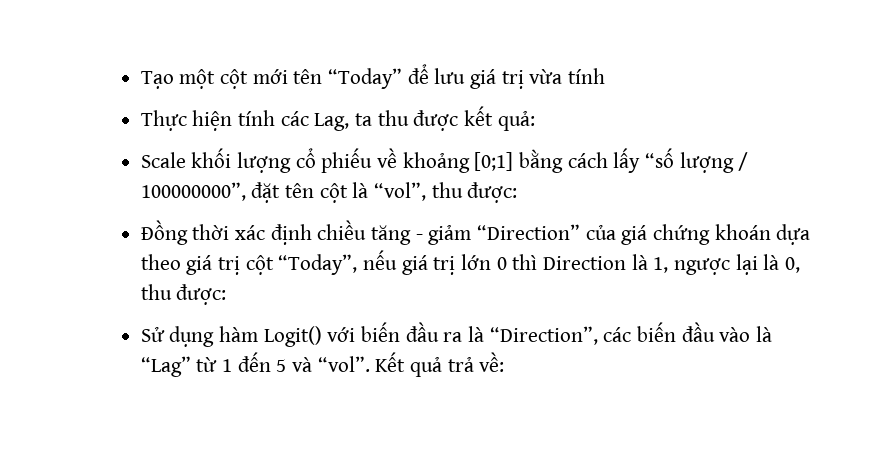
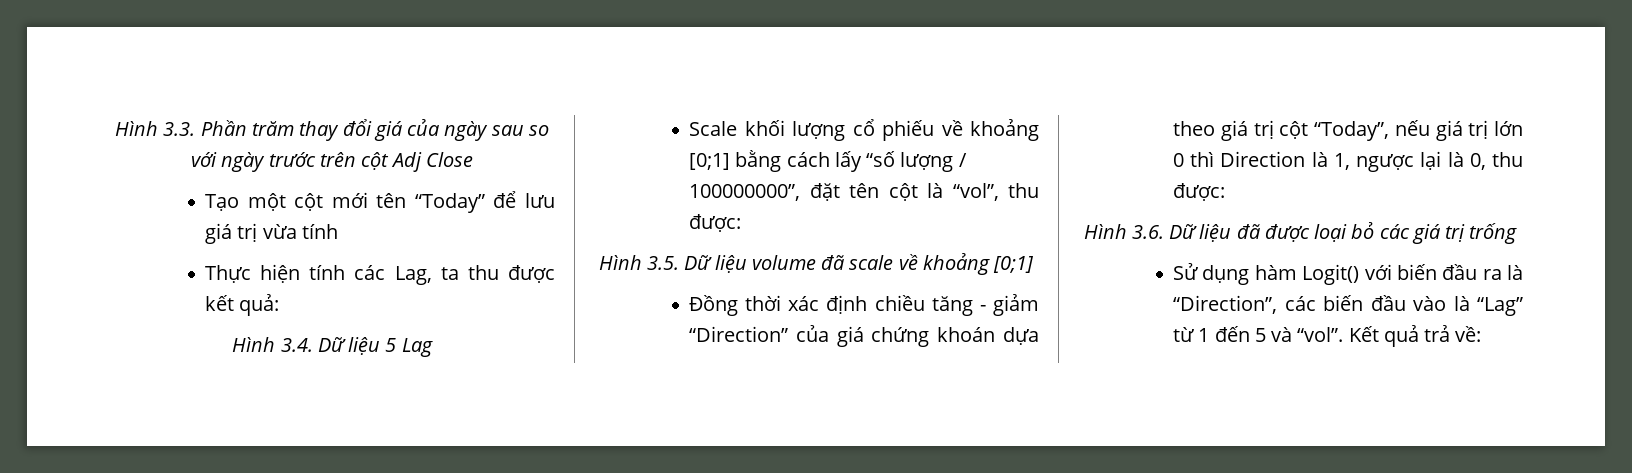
+ Hình 3.3. Phần trăm thay đổi giá của ngày sau so với ngày trước trên cột Adj Close
+ Hình 3.4. Dữ liệu 5 Lag
+ Hình 3.5. Dữ liệu volume đã scale về khoảng [0;1]
+ Hình 3.6. Dữ liệu đã được loại bỏ các giá trị trống

